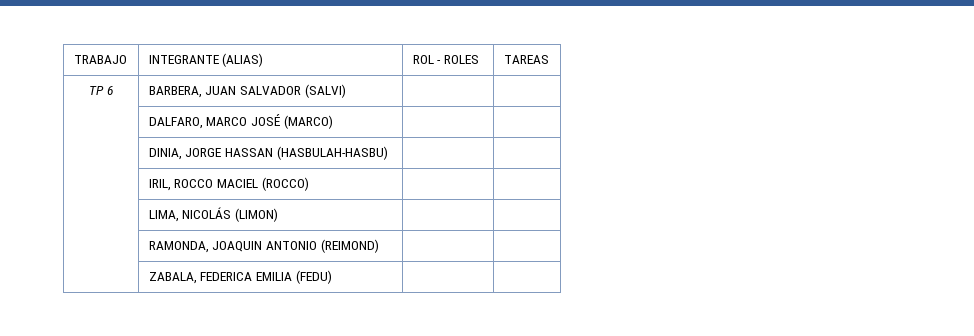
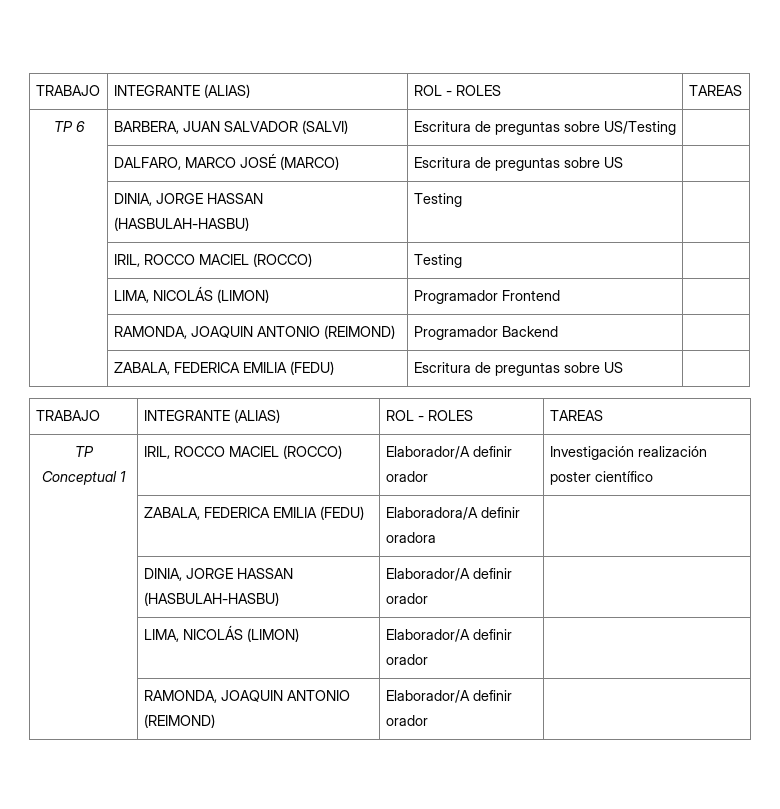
- TP 6 | BARBERA, JUAN SALVADOR (SALVI) | |
+ TP 6 | BARBERA, JUAN SALVADOR (SALVI) | Escritura de preguntas sobre US/Testing |
- | DALFARO, MARCO JOSÉ (MARCO) | |
- | DINIA, JORGE HASSAN (HASBULAH-HASBU) | |
- | IRIL, ROCCO MACIEL (ROCCO) | |
- | LIMA, NICOLÁS (LIMON) | |
- | RAMONDA, JOAQUIN ANTONIO (REIMOND) | |
- | ZABALA, FEDERICA EMILIA (FEDU) | |
+ | DALFARO, MARCO JOSÉ (MARCO) | Escritura de preguntas sobre US |
+ | DINIA, JORGE HASSAN (HASBULAH-HASBU) | Testing |
+ | IRIL, ROCCO MACIEL (ROCCO) | Testing |
+ | LIMA, NICOLÁS (LIMON) | Programador Frontend |
+ | RAMONDA, JOAQUIN ANTONIO (REIMOND) | Programador Backend |
+ | ZABALA, FEDERICA EMILIA (FEDU) | Escritura de preguntas sobre US |
+ TRABAJO | INTEGRANTE (ALIAS) | ROL - ROLES | TAREAS
+ TP Conceptual 1 | IRIL, ROCCO MACIEL (ROCCO) | Elaborador/A definir orador | Investigación realización poster científico
+ | ZABALA, FEDERICA EMILIA (FEDU) | Elaboradora/A definir oradora |
+ | DINIA, JORGE HASSAN (HASBULAH-HASBU) | Elaborador/A definir orador |
+ | LIMA, NICOLÁS (LIMON) | Elaborador/A definir orador |
+ | RAMONDA, JOAQUIN ANTONIO (REIMOND) | Elaborador/A definir orador |

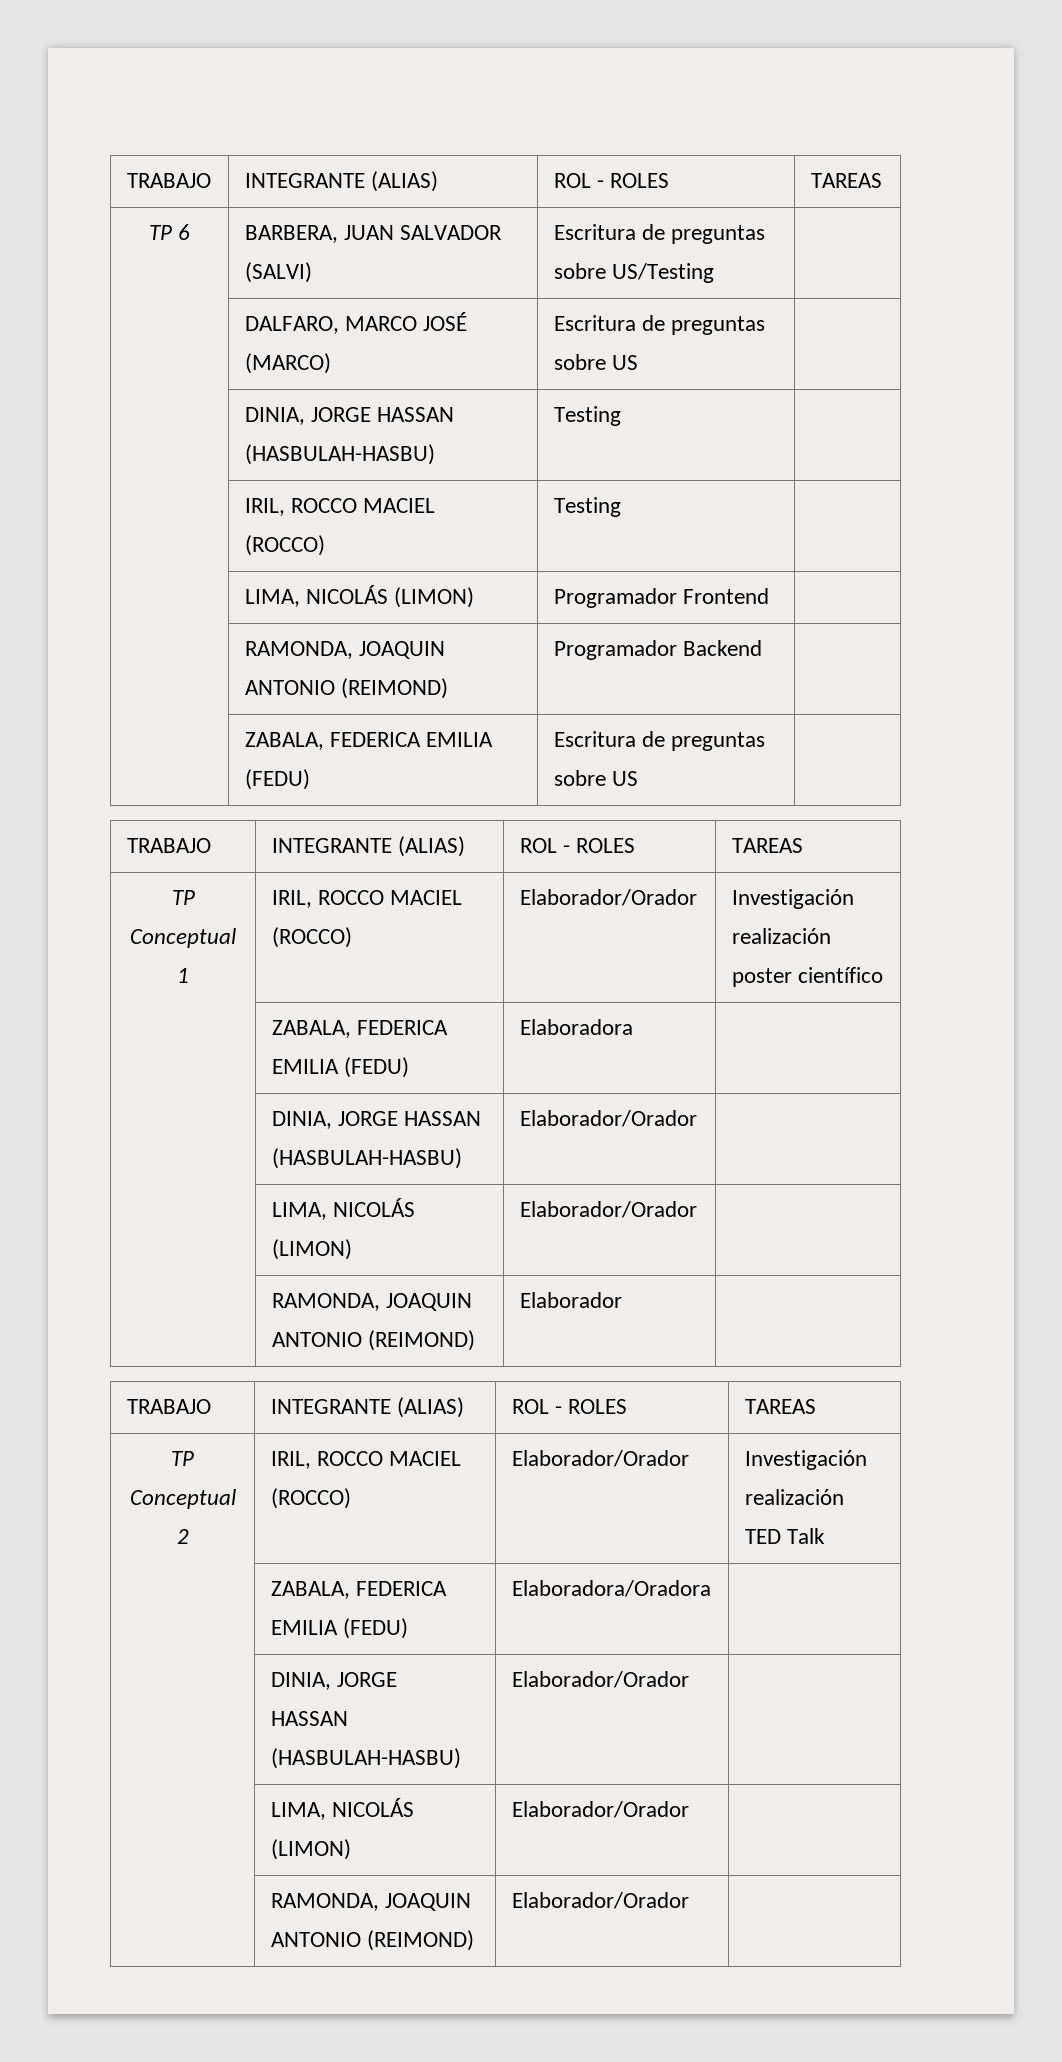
- TP Conceptual 1 | IRIL, ROCCO MACIEL (ROCCO) | Elaborador/A definir orador | Investigación realización poster científico
+ TP Conceptual 1 | IRIL, ROCCO MACIEL (ROCCO) | Elaborador/Orador | Investigación realización poster científico
- | ZABALA, FEDERICA EMILIA (FEDU) | Elaboradora/A definir oradora |
- | DINIA, JORGE HASSAN (HASBULAH-HASBU) | Elaborador/A definir orador |
- | LIMA, NICOLÁS (LIMON) | Elaborador/A definir orador |
- | RAMONDA, JOAQUIN ANTONIO (REIMOND) | Elaborador/A definir orador |
+ | ZABALA, FEDERICA EMILIA (FEDU) | Elaboradora |
+ | DINIA, JORGE HASSAN (HASBULAH-HASBU) | Elaborador/Orador |
+ | LIMA, NICOLÁS (LIMON) | Elaborador/Orador |
+ | RAMONDA, JOAQUIN ANTONIO (REIMOND) | Elaborador |
+ TRABAJO | INTEGRANTE (ALIAS) | ROL - ROLES | TAREAS
+ TP Conceptual 2 | IRIL, ROCCO MACIEL (ROCCO) | Elaborador/Orador | Investigación realización TED Talk
+ | ZABALA, FEDERICA EMILIA (FEDU) | Elaboradora/Oradora |
+ | DINIA, JORGE HASSAN (HASBULAH-HASBU) | Elaborador/Orador |
+ | LIMA, NICOLÁS (LIMON) | Elaborador/Orador |
+ | RAMONDA, JOAQUIN ANTONIO (REIMOND) | Elaborador/Orador |

